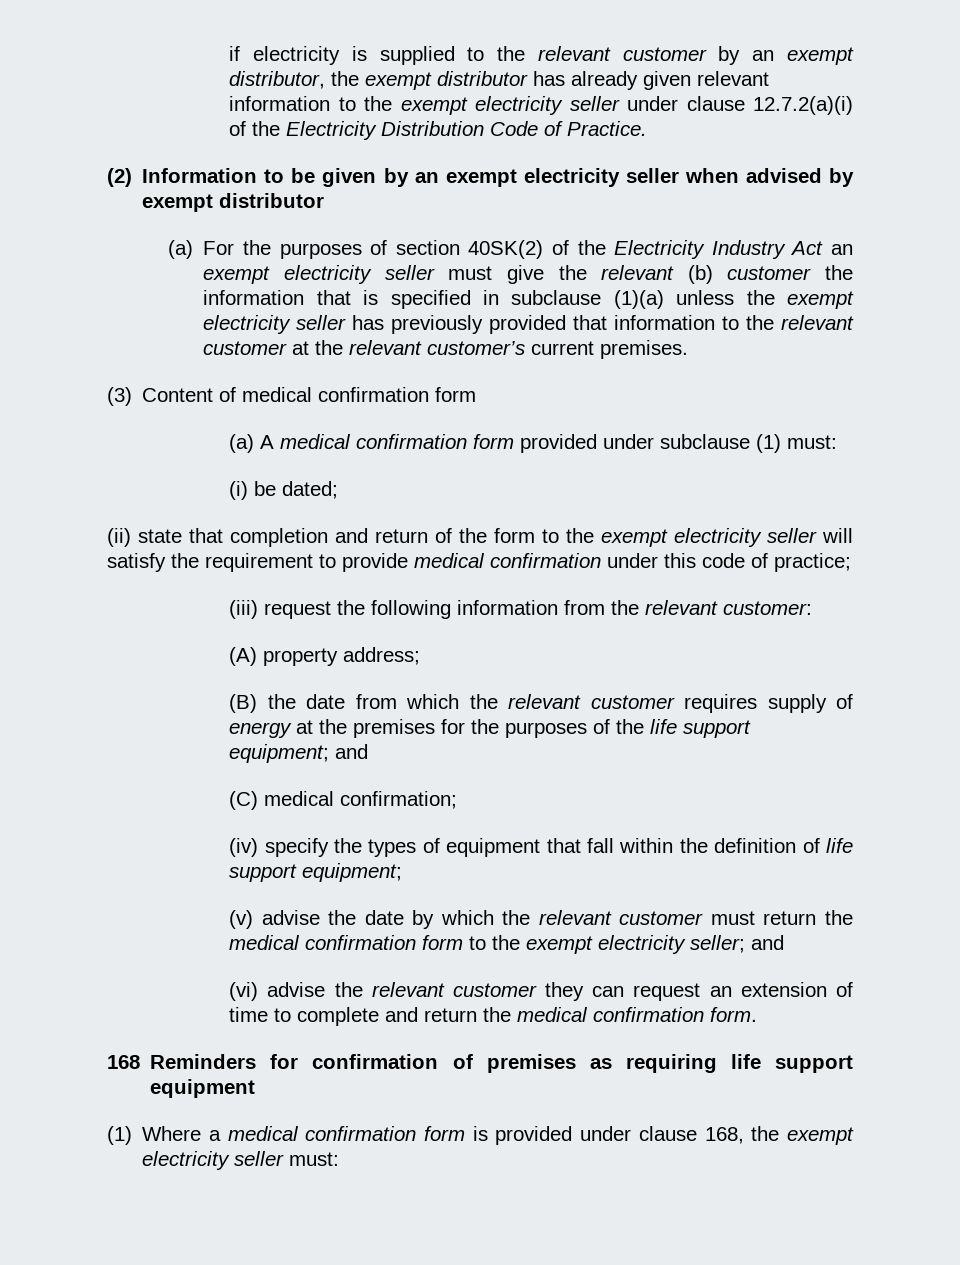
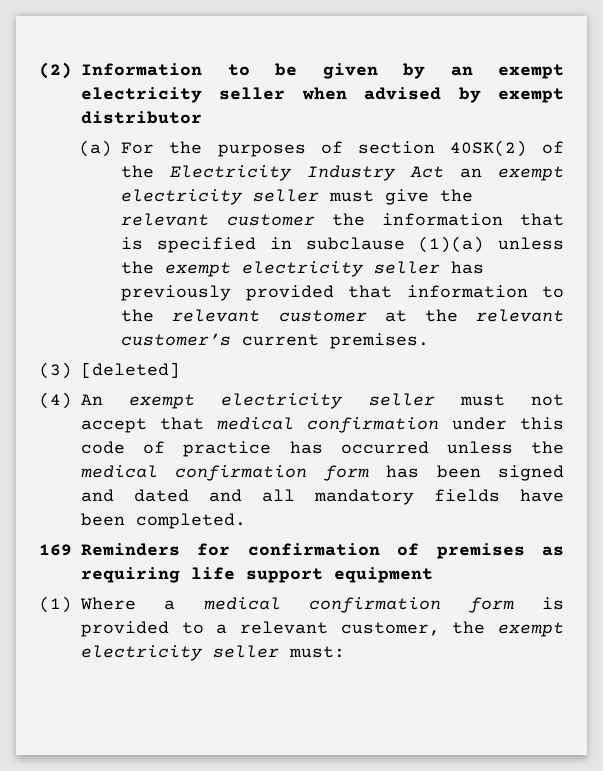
- if electricity is supplied to the relevant customer by an exempt distributor, the exempt distributor has already given relevant information to the exempt electricity seller under clause 12.7.2(a)(i) of the Electricity Distribution Code of Practice.
- (a) For the purposes of section 40SK(2) of the Electricity Industry Act an exempt electricity seller must give the relevant (b) customer the information that is specified in subclause (1)(a) unless the exempt electricity seller has previously provided that information to the relevant customer at the relevant customer’s current premises.
+ (a) For the purposes of section 40SK(2) of the Electricity Industry Act an exempt electricity seller must give the relevant customer the information that is specified in subclause (1)(a) unless the exempt electricity seller has previously provided that information to the relevant customer at the relevant customer’s current premises.
- (3) Content of medical confirmation form
- (a) A medical confirmation form provided under subclause (1) must:
- (i) be dated;
- (ii) state that completion and return of the form to the exempt electricity seller will satisfy the requirement to provide medical confirmation under this code of practice;
- (iii) request the following information from the relevant customer:
- (A) property address;
- (B) the date from which the relevant customer requires supply of energy at the premises for the purposes of the life support equipment; and
- (C) medical confirmation;
- (iv) specify the types of equipment that fall within the definition of life support equipment;
- (v) advise the date by which the relevant customer must return the medical confirmation form to the exempt electricity seller; and
- (vi) advise the relevant customer they can request an extension of time to complete and return the medical confirmation form.
- 168 Reminders for confirmation of premises as requiring life support equipment
+ (3) [deleted]
+ (4) An exempt electricity seller must not accept that medical confirmation under this code of practice has occurred unless the medical confirmation form has been signed and dated and all mandatory fields have been completed.
+ 169 Reminders for confirmation of premises as requiring life support equipment
- (1) Where a medical confirmation form is provided under clause 168, the exempt electricity seller must:
+ (1) Where a medical confirmation form is provided to a relevant customer, the exempt electricity seller must:

